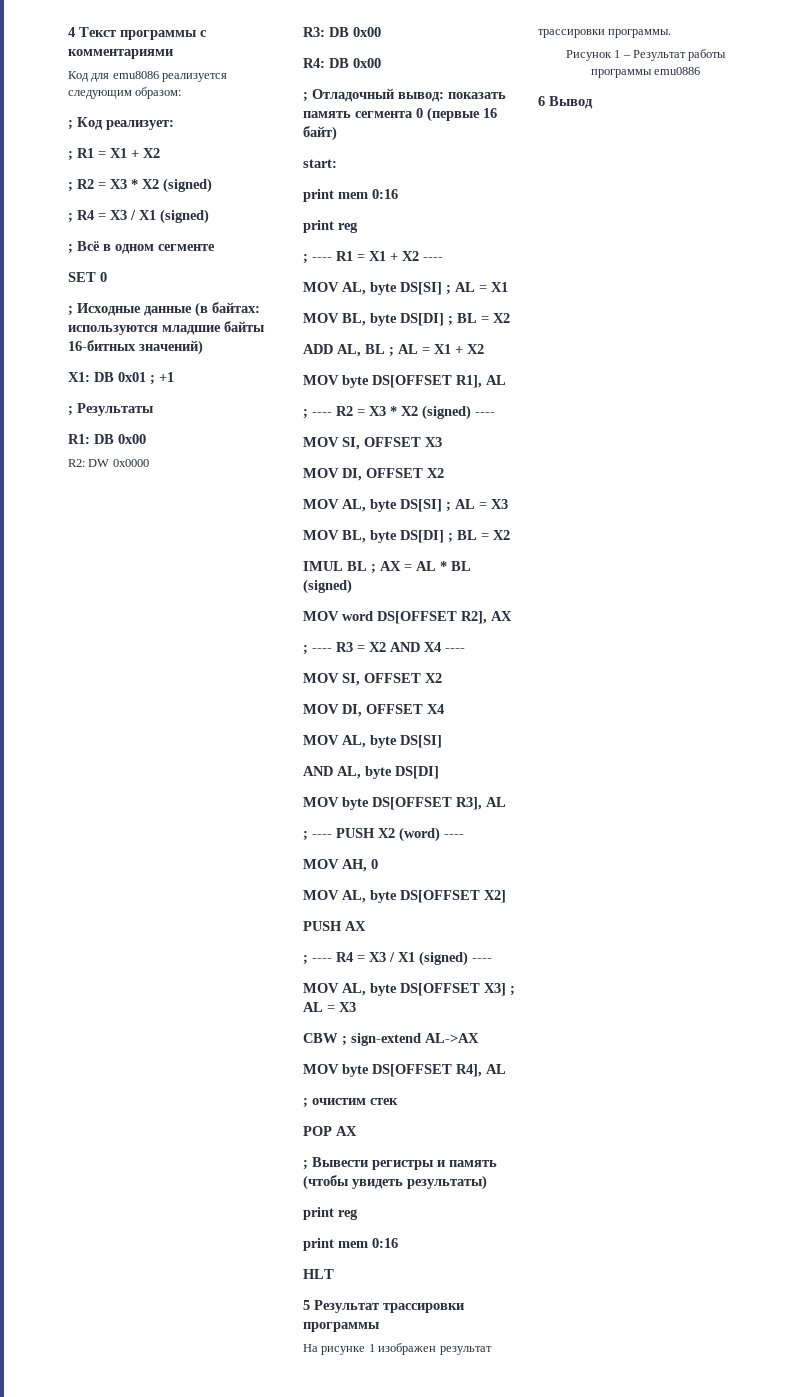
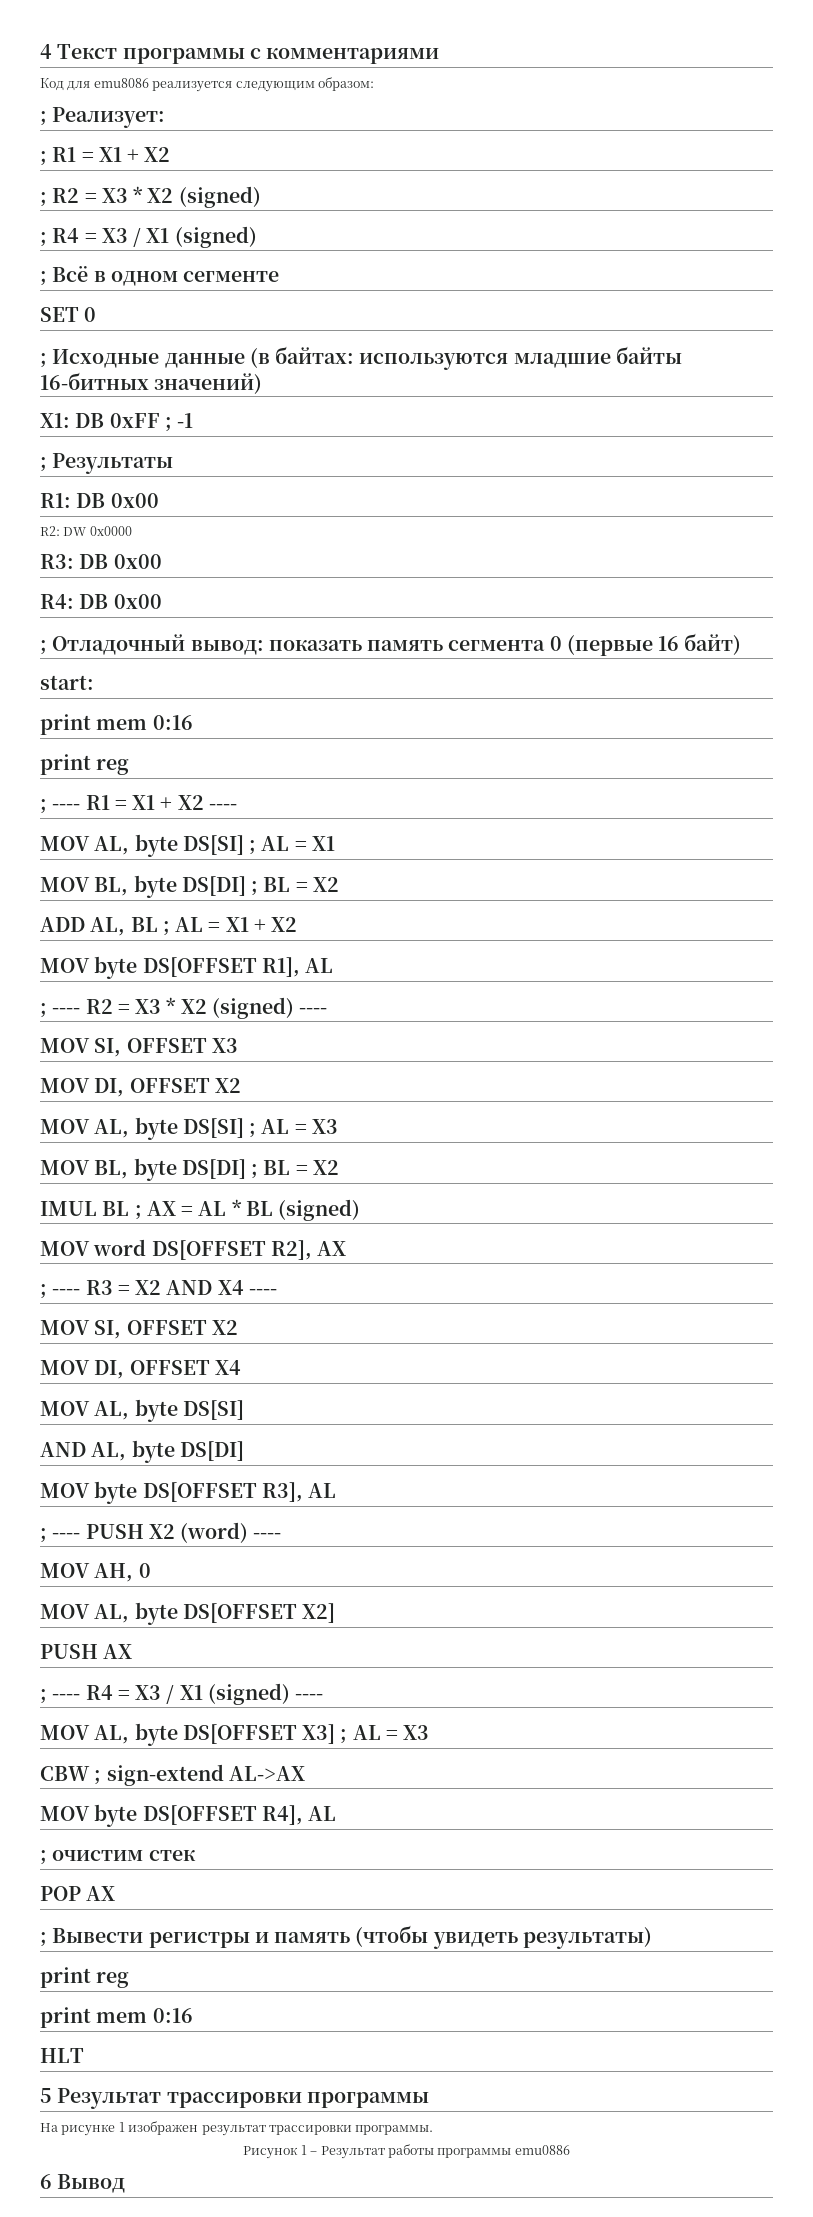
- ; Код реализует:
+ ; Реализует:
- X1: DB 0x01 ; +1
+ X1: DB 0xFF ; -1

